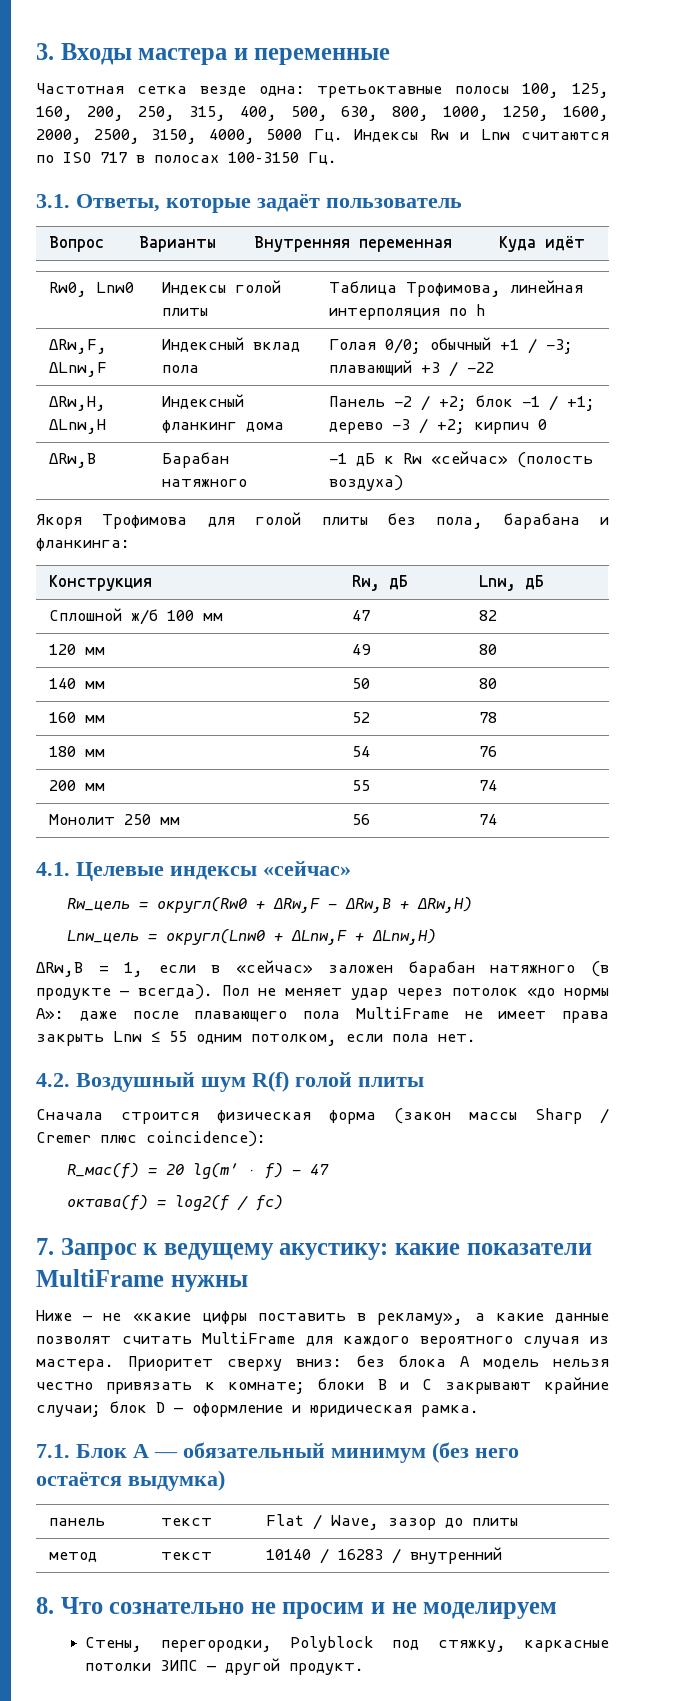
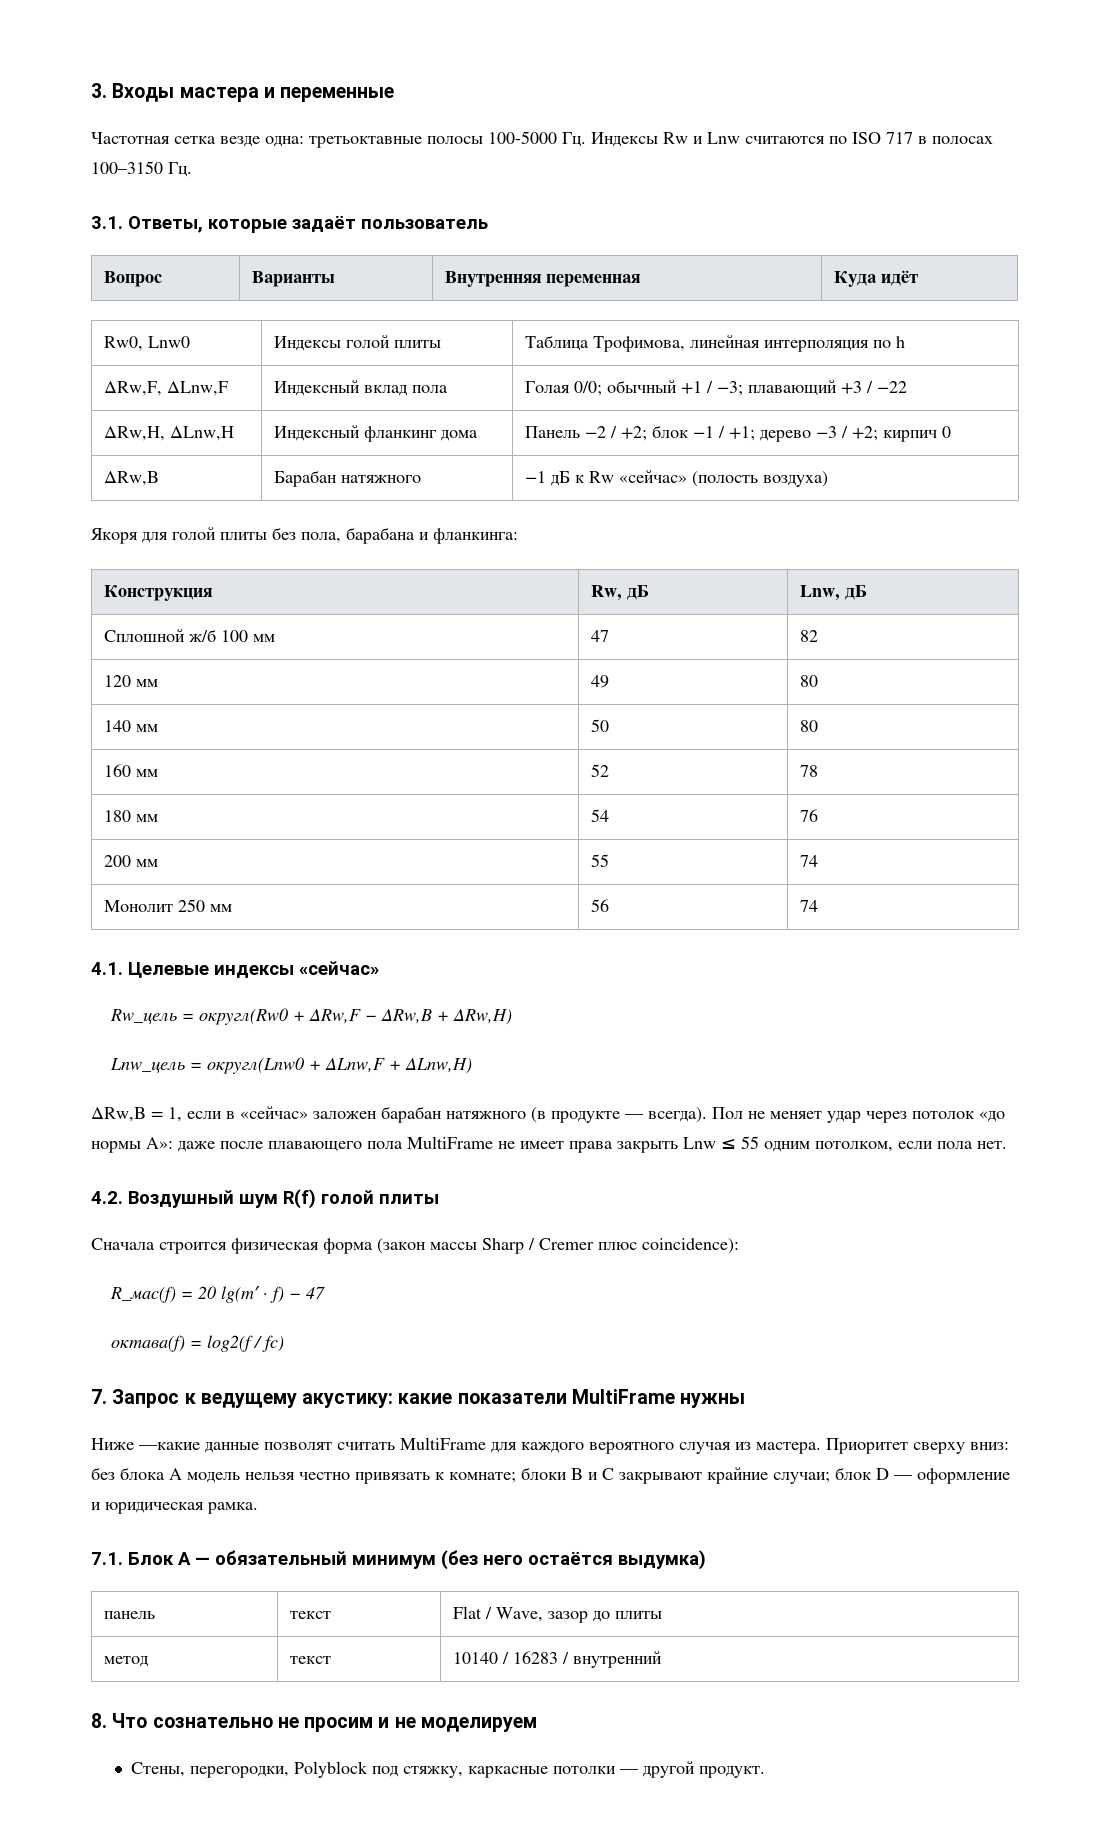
- Частотная сетка везде одна: третьоктавные полосы 100, 125, 160, 200, 250, 315, 400, 500, 630, 800, 1000, 1250, 1600, 2000, 2500, 3150, 4000, 5000 Гц. Индексы Rw и Lnw считаются по ISO 717 в полосах 100–3150 Гц.
+ Частотная сетка везде одна: третьоктавные полосы 100-5000 Гц. Индексы Rw и Lnw считаются по ISO 717 в полосах 100–3150 Гц.
- Якоря Трофимова для голой плиты без пола, барабана и фланкинга:
+ Якоря для голой плиты без пола, барабана и фланкинга:
- Ниже — не «какие цифры поставить в рекламу», а какие данные позволят считать MultiFrame для каждого вероятного случая из мастера.
+ Ниже —какие данные позволят считать MultiFrame для каждого вероятного случая из мастера.
- Стены, перегородки, Polyblock под стяжку, каркасные потолки ЗИПС — другой продукт.
+ Стены, перегородки, Polyblock под стяжку, каркасные потолки — другой продукт.

